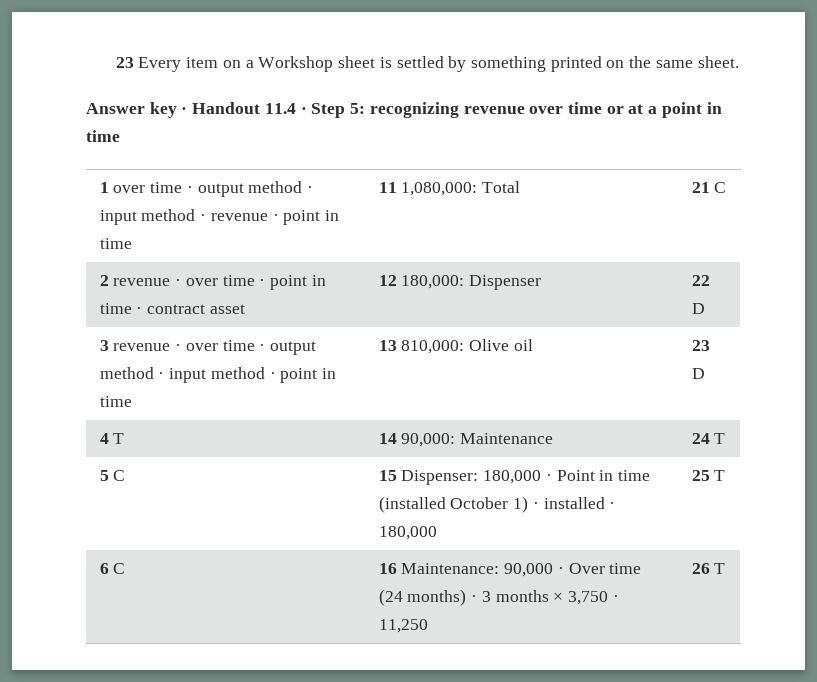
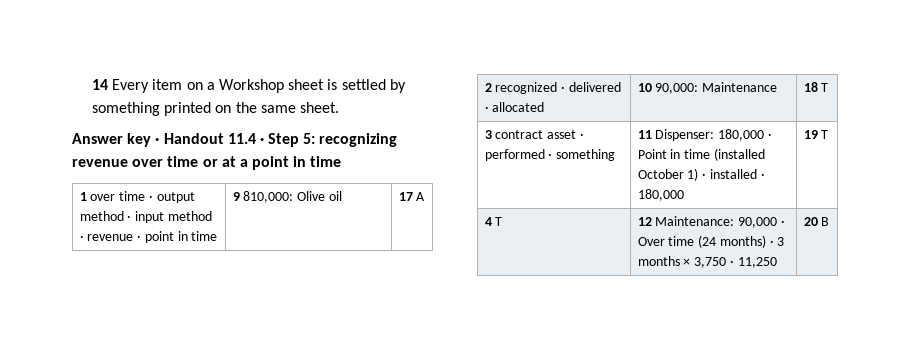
- 23 Every item on a Workshop sheet is settled by something printed on the same sheet.
+ 14 Every item on a Workshop sheet is settled by something printed on the same sheet.
- 1 over time · output method · input method · revenue · point in time | 11 1,080,000: Total | 21 C
- 2 revenue · over time · point in time · contract asset | 12 180,000: Dispenser | 22 D
- 3 revenue · over time · output method · input method · point in time | 13 810,000: Olive oil | 23 D
- 4 T | 14 90,000: Maintenance | 24 T
- 5 C | 15 Dispenser: 180,000 · Point in time (installed October 1) · installed · 180,000 | 25 T
- 6 C | 16 Maintenance: 90,000 · Over time (24 months) · 3 months × 3,750 · 11,250 | 26 T
+ 1 over time · output method · input method · revenue · point in time | 9 810,000: Olive oil | 17 A
+ 2 recognized · delivered · allocated | 10 90,000: Maintenance | 18 T
+ 3 contract asset · performed · something | 11 Dispenser: 180,000 · Point in time (installed October 1) · installed · 180,000 | 19 T
+ 4 T | 12 Maintenance: 90,000 · Over time (24 months) · 3 months × 3,750 · 11,250 | 20 B

